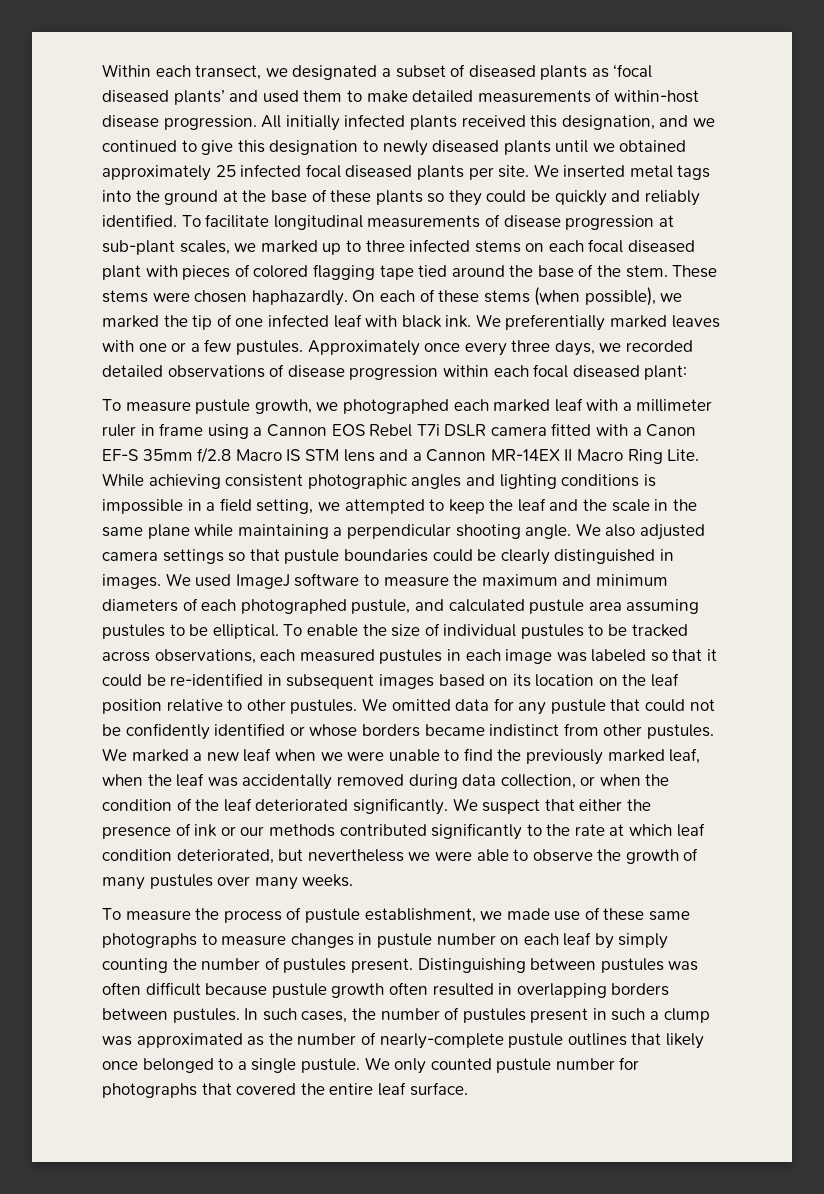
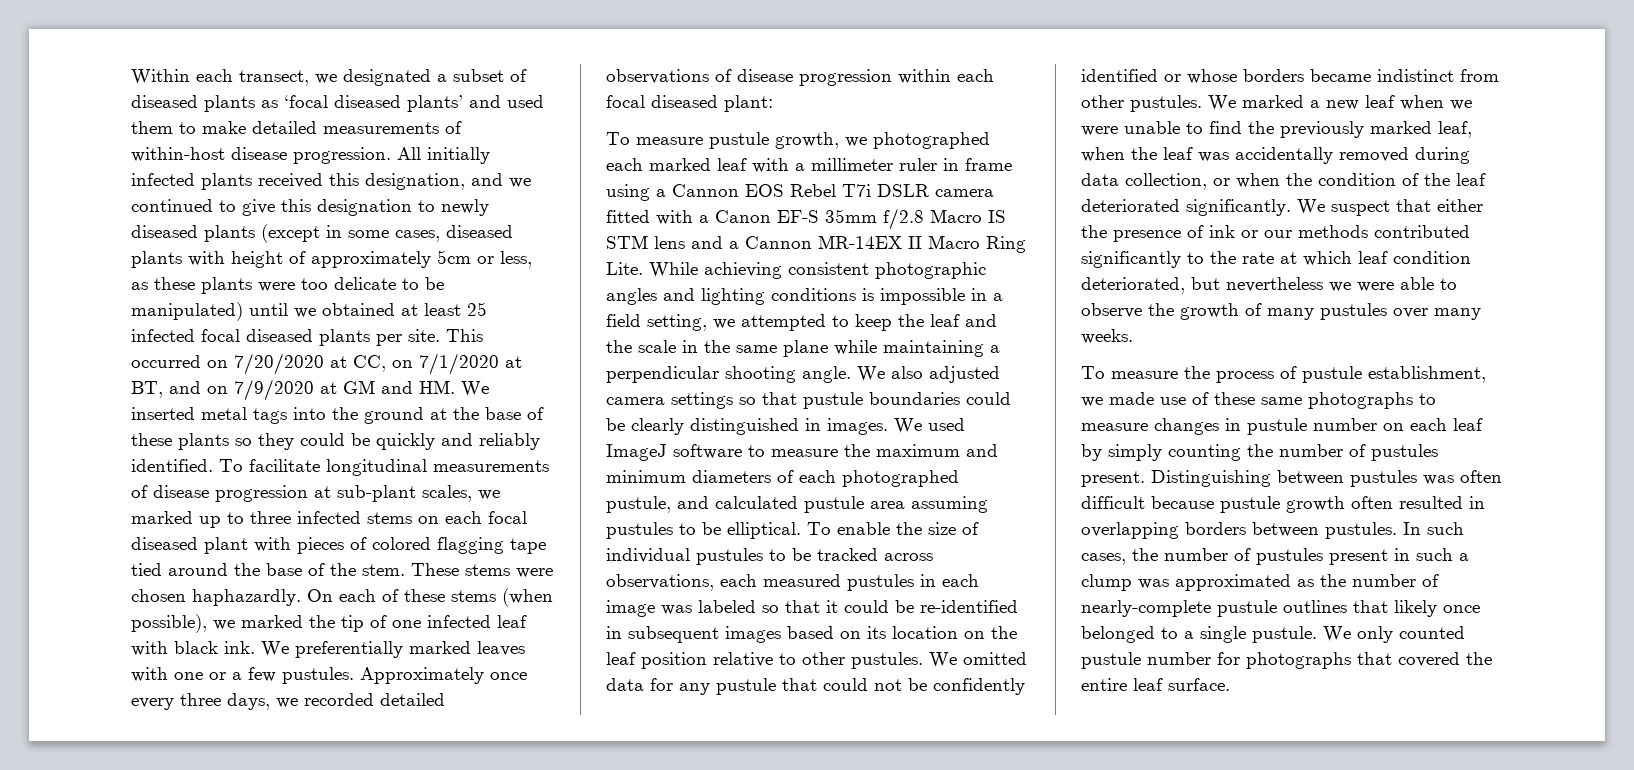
- All initially infected plants received this designation, and we continued to give this designation to newly diseased plants until we obtained approximately 25 infected focal diseased plants per site.
+ All initially infected plants received this designation, and we continued to give this designation to newly diseased plants (except in some cases, diseased plants with height of approximately 5cm or less, as these plants were too delicate to be manipulated) until we obtained at least 25 infected focal diseased plants per site.
- We inserted metal tags into the ground at the base of these plants so they could be quickly and reliably identified.
+ This occurred on 7/20/2020 at CC, on 7/1/2020 at BT, and on 7/9/2020 at GM and HM. We inserted metal tags into the ground at the base of these plants so they could be quickly and reliably identified.

